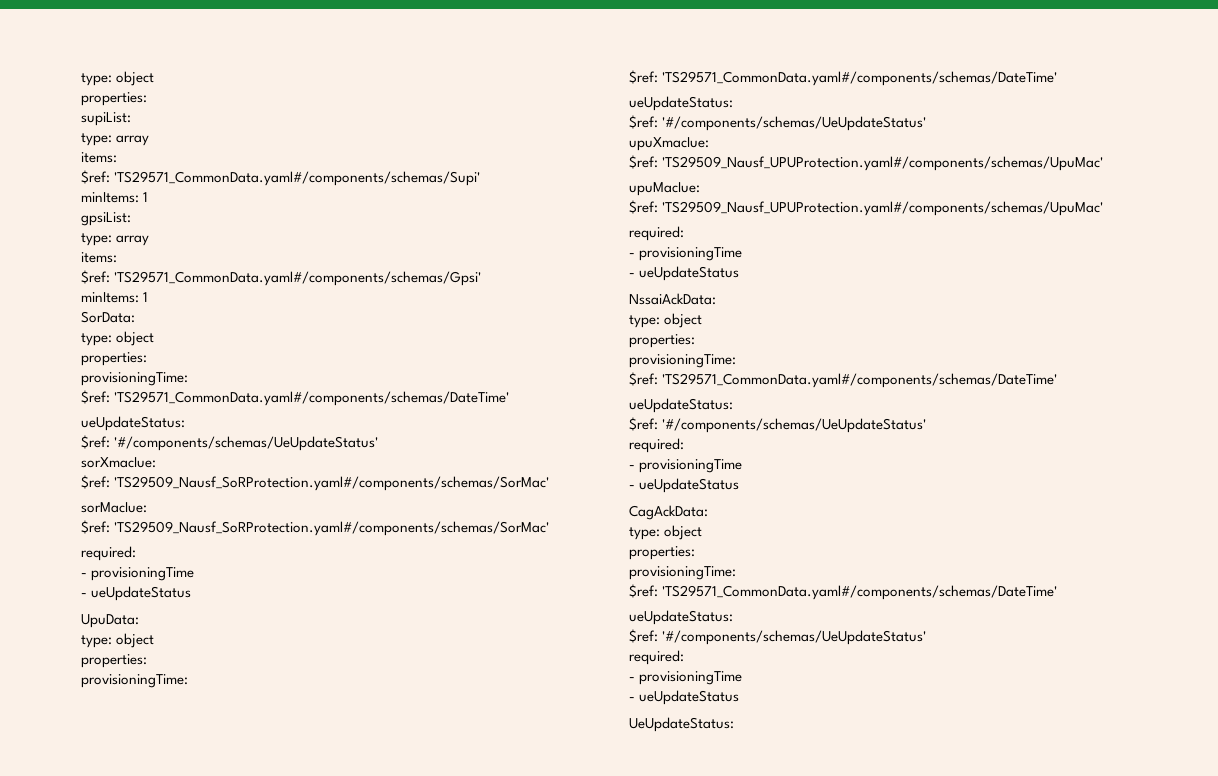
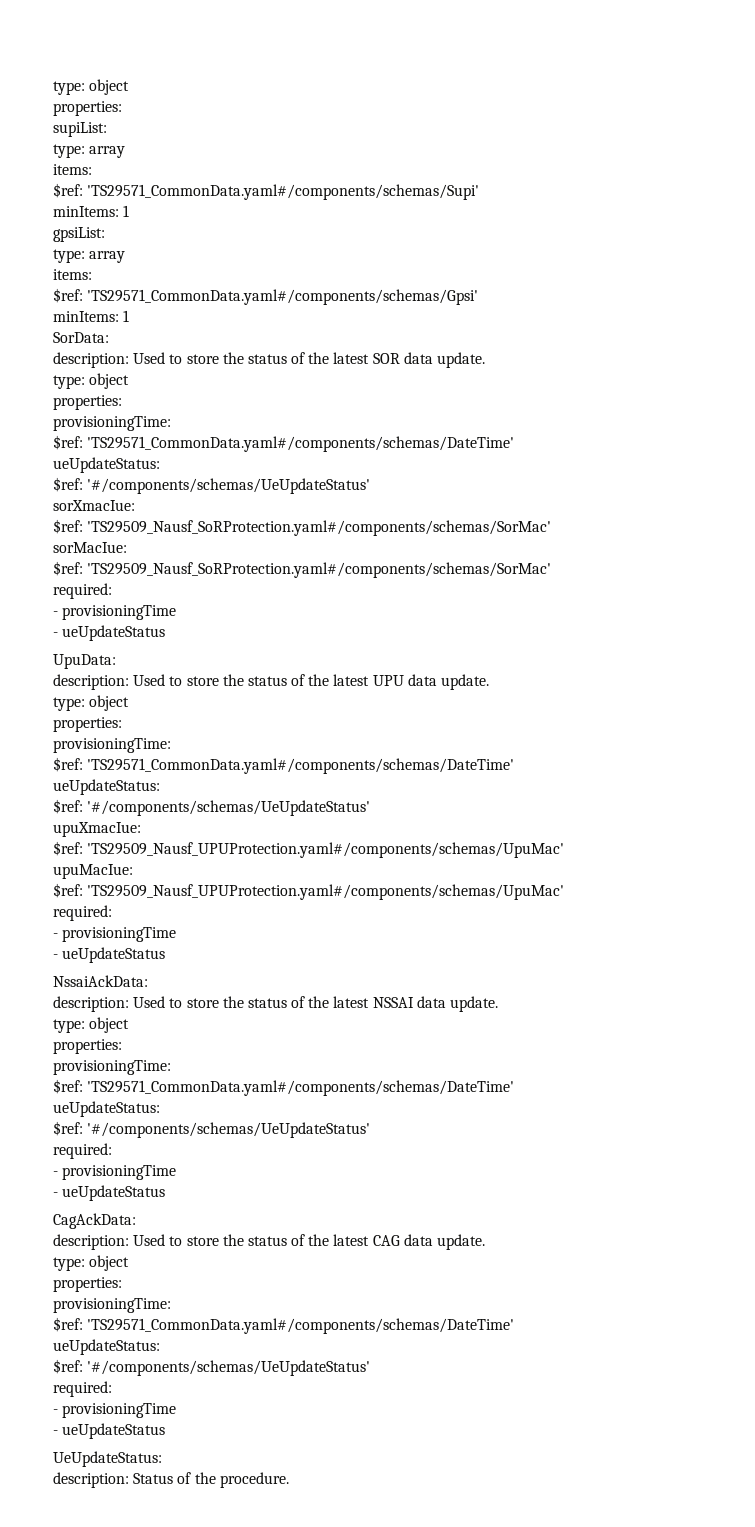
+ description: Used to store the status of the latest SOR data update.
+ description: Used to store the status of the latest UPU data update.
+ description: Used to store the status of the latest NSSAI data update.
+ description: Used to store the status of the latest CAG data update.
+ description: Status of the procedure.

